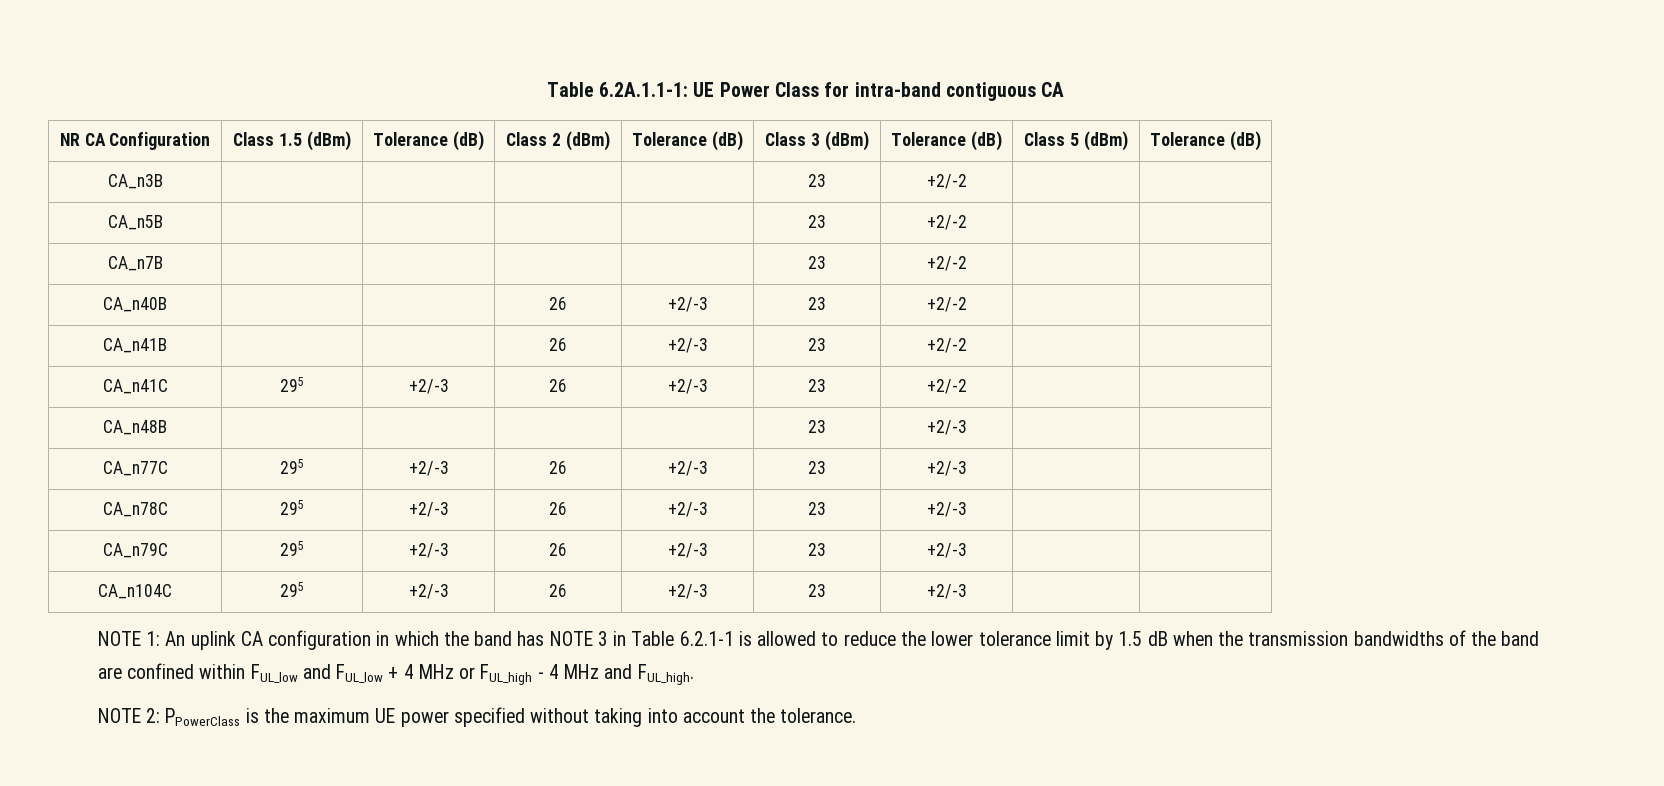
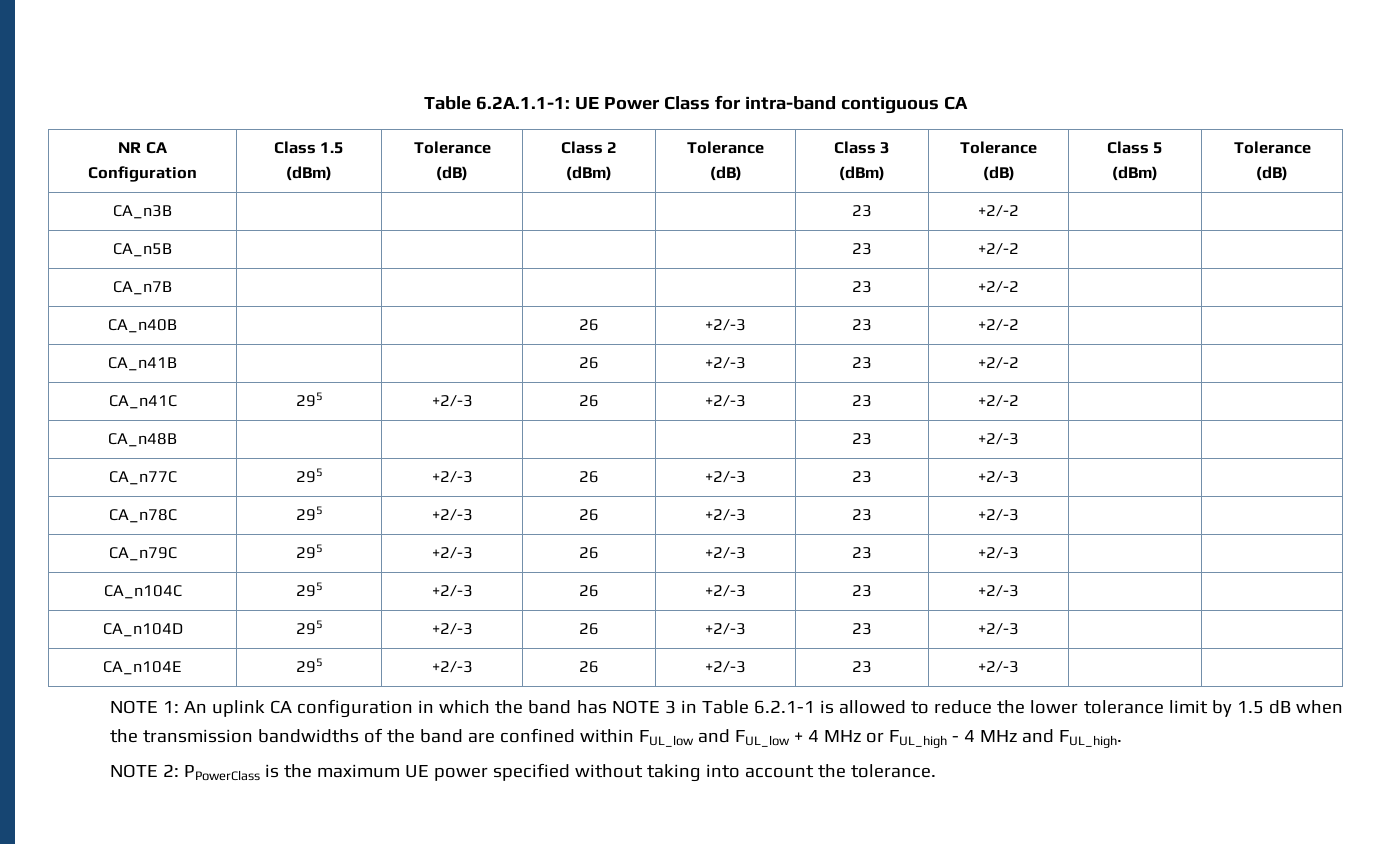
+ CA_n104D | 295 | +2/-3 | 26 | +2/-3 | 23 | +2/-3 | |
+ CA_n104E | 295 | +2/-3 | 26 | +2/-3 | 23 | +2/-3 | |

